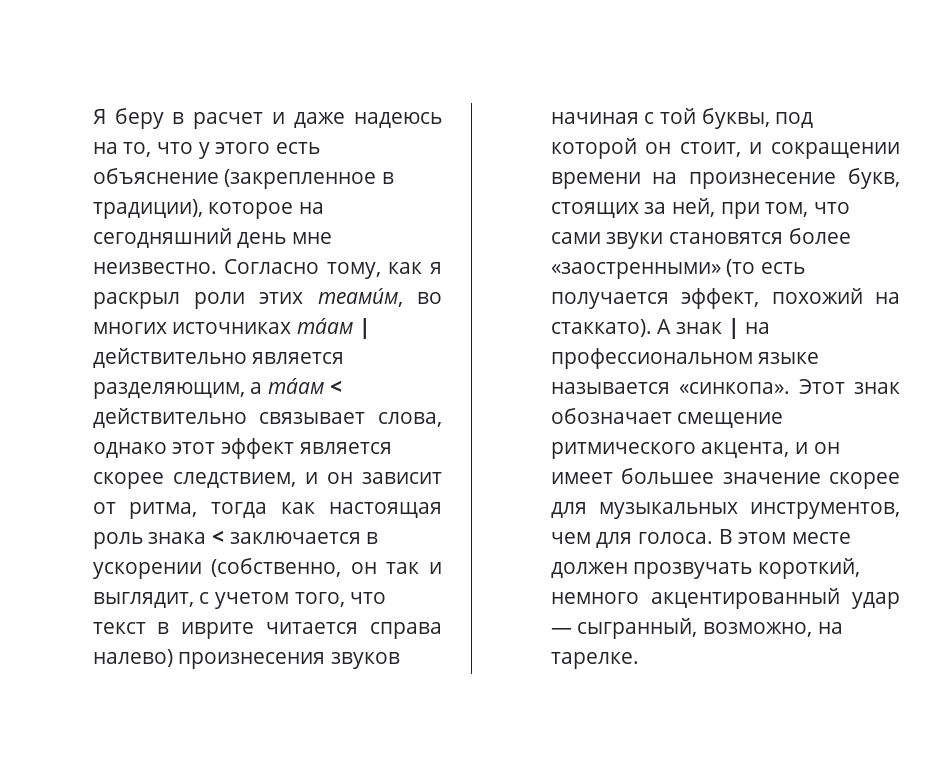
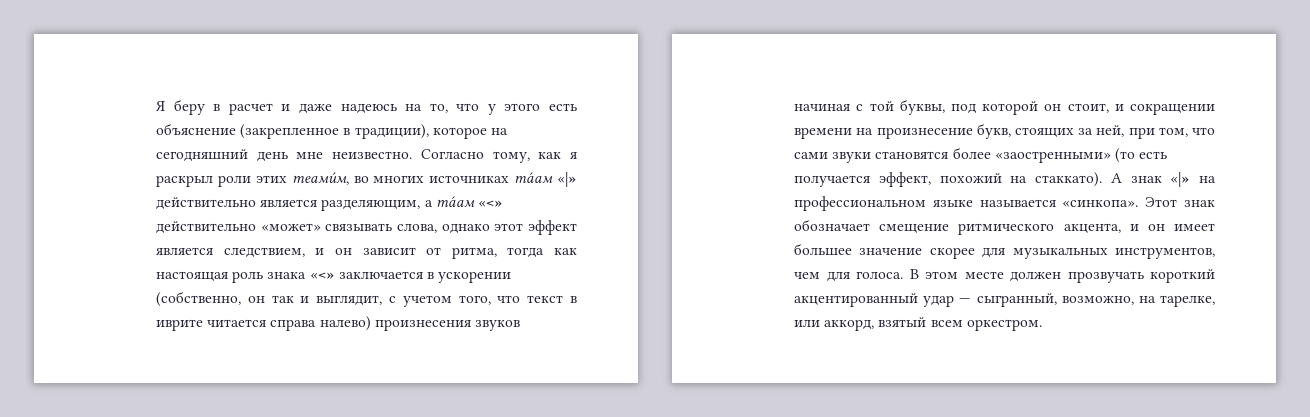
- Согласно тому, как я раскрыл роли этих теамúм, во многих источниках тáам | действительно является разделяющим, а тáам < действительно связывает слова, однако этот эффект является скорее следствием, и он зависит от ритма, тогда как настоящая роль знака < заключается в ускорении (собственно, он так и выглядит, с учетом того, что текст в иврите читается справа налево) произнесения звуков начиная с той буквы, под которой он стоит, и сокращении времени на произнесение букв, стоящих за ней, при том, что сами звуки становятся более «заостренными» (то есть получается эффект, похожий на стаккато).
+ Согласно тому, как я раскрыл роли этих теамúм, во многих источниках тáам «|» действительно является разделяющим, а тáам «<» действительно «может» связывать слова, однако этот эффект является следствием, и он зависит от ритма, тогда как настоящая роль знака «<» заключается в ускорении (собственно, он так и выглядит, с учетом того, что текст в иврите читается справа налево) произнесения звуков начиная с той буквы, под которой он стоит, и сокращении времени на произнесение букв, стоящих за ней, при том, что сами звуки становятся более «заостренными» (то есть получается эффект, похожий на стаккато).
- А знак | на профессиональном языке называется «синкопа».
+ А знак «|» на профессиональном языке называется «синкопа».
- В этом месте должен прозвучать короткий, немного акцентированный удар — сыгранный, возможно, на тарелке.
+ В этом месте должен прозвучать короткий акцентированный удар — сыгранный, возможно, на тарелке, или аккорд, взятый всем оркестром.

